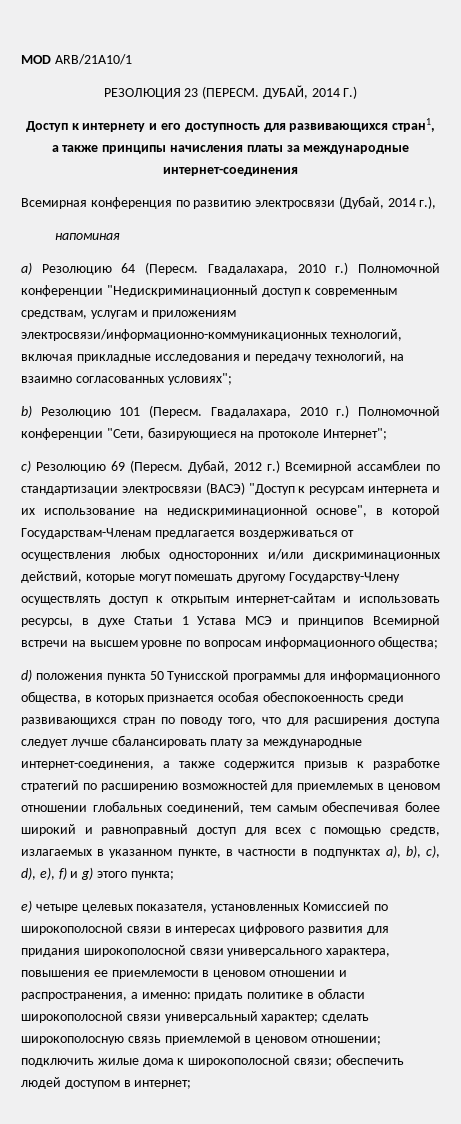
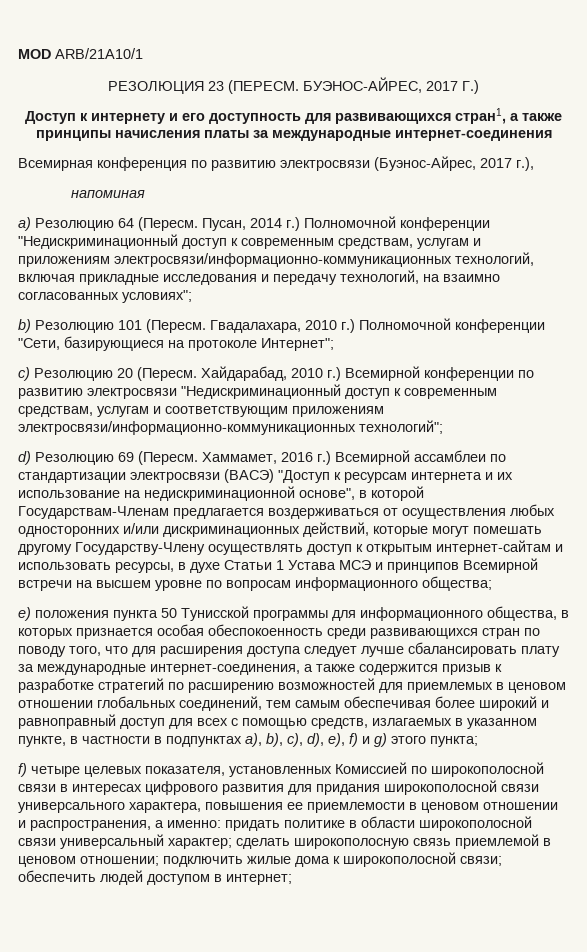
- ДУБАЙ, 2014 Г.)
+ БУЭНОС-АЙРЕС, 2017 Г.)
- Всемирная конференция по развитию электросвязи (Дубай, 2014 г.),
+ Всемирная конференция по развитию электросвязи (Буэнос-Айрес, 2017 г.),
- Гвадалахара, 2010 г.) Полномочной конференции "Недискриминационный доступ к современным средствам, услугам и приложениям электросвязи/информационно-коммуникационных технологий, включая прикладные исследования и передачу технологий, на взаимно согласованных условиях";
+ Пусан, 2014 г.) Полномочной конференции "Недискриминационный доступ к современным средствам, услугам и приложениям электросвязи/информационно-коммуникационных технологий, включая прикладные исследования и передачу технологий, на взаимно согласованных условиях";
- с) Резолюцию 69 (Пересм. Дубай, 2012 г.) Всемирной ассамблеи по стандартизации электросвязи (ВАСЭ) "Доступ к ресурсам интернета и их использование на недискриминационной основе", в которой Государствам-Членам предлагается воздерживаться от осуществления любых односторонних и/или дискриминационных действий, которые могут помешать другому Государству-Члену осуществлять доступ к открытым интернет-сайтам и использовать ресурсы, в духе Статьи 1 Устава МСЭ и принципов Всемирной встречи на высшем уровне по вопросам информационного общества;
+ с) Резолюцию 20 (Пересм. Хайдарабад, 2010 г.) Всемирной конференции по развитию электросвязи "Недискриминационный доступ к современным средствам, услугам и соответствующим приложениям электросвязи/информационно-коммуникационных технологий";
+ d) Резолюцию 69 (Пересм. Хаммамет, 2016 г.) Всемирной ассамблеи по стандартизации электросвязи (ВАСЭ) "Доступ к ресурсам интернета и их использование на недискриминационной основе", в которой Государствам-Членам предлагается воздерживаться от осуществления любых односторонних и/или дискриминационных действий, которые могут помешать другому Государству-Члену осуществлять доступ к открытым интернет-сайтам и использовать ресурсы, в духе Статьи 1 Устава МСЭ и принципов Всемирной встречи на высшем уровне по вопросам информационного общества;
- d) положения пункта 50 Тунисской программы для информационного общества, в которых признается особая обеспокоенность среди развивающихся стран по поводу того, что для расширения доступа следует лучше сбалансировать плату за международные интернет-соединения, а также содержится призыв к разработке стратегий по расширению возможностей для приемлемых в ценовом отношении глобальных соединений, тем самым обеспечивая более широкий и равноправный доступ для всех с помощью средств, излагаемых в указанном пункте, в частности в подпунктах a), b), c), d), e), f) и g) этого пункта;
+ e) положения пункта 50 Тунисской программы для информационного общества, в которых признается особая обеспокоенность среди развивающихся стран по поводу того, что для расширения доступа следует лучше сбалансировать плату за международные интернет-соединения, а также содержится призыв к разработке стратегий по расширению возможностей для приемлемых в ценовом отношении глобальных соединений, тем самым обеспечивая более широкий и равноправный доступ для всех с помощью средств, излагаемых в указанном пункте, в частности в подпунктах a), b), c), d), e), f) и g) этого пункта;
- e) четыре целевых показателя, установленных Комиссией по широкополосной связи в интересах цифрового развития для придания широкополосной связи универсального характера, повышения ее приемлемости в ценовом отношении и распространения, а именно: придать политике в области широкополосной связи универсальный характер; сделать широкополосную связь приемлемой в ценовом отношении; подключить жилые дома к широкополосной связи; обеспечить людей доступом в интернет;
+ f) четыре целевых показателя, установленных Комиссией по широкополосной связи в интересах цифрового развития для придания широкополосной связи универсального характера, повышения ее приемлемости в ценовом отношении и распространения, а именно: придать политике в области широкополосной связи универсальный характер; сделать широкополосную связь приемлемой в ценовом отношении; подключить жилые дома к широкополосной связи; обеспечить людей доступом в интернет;

